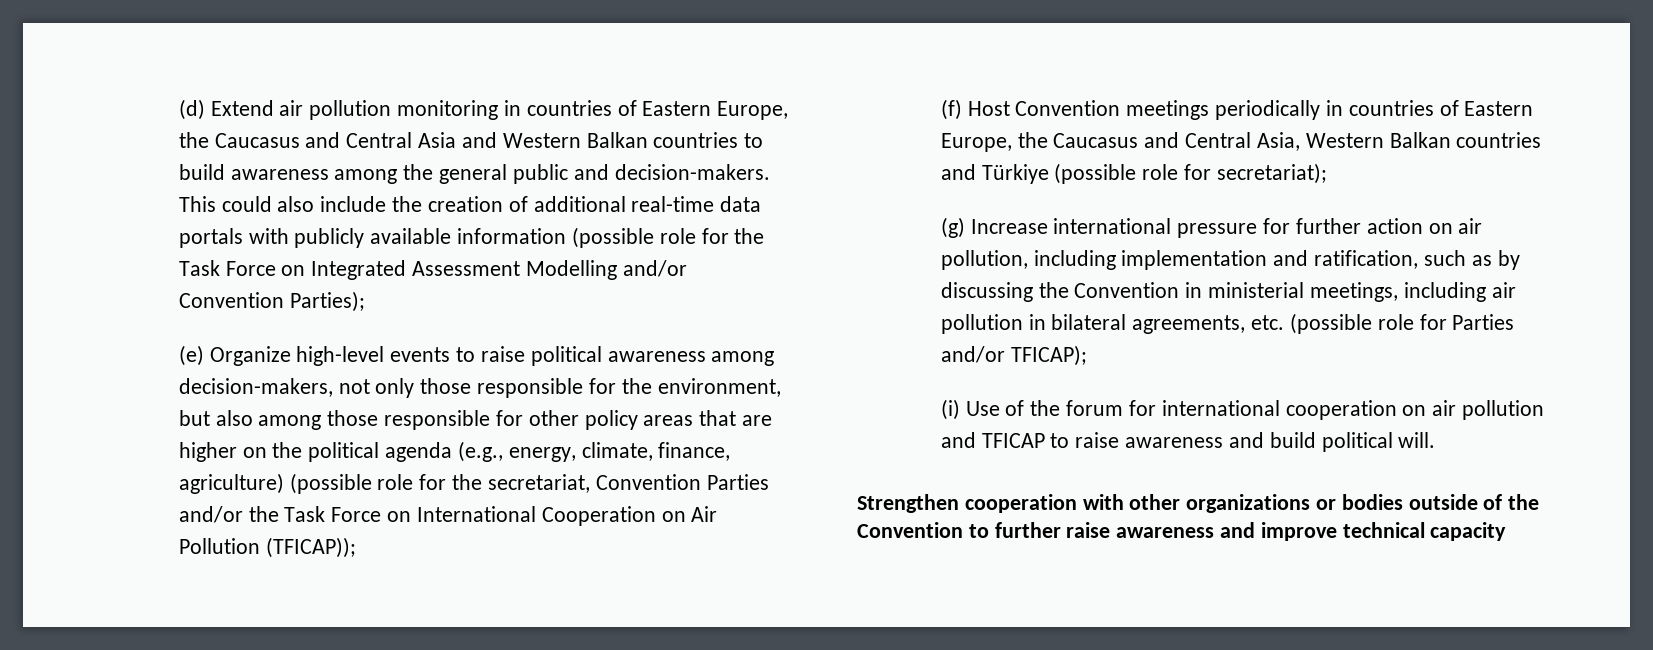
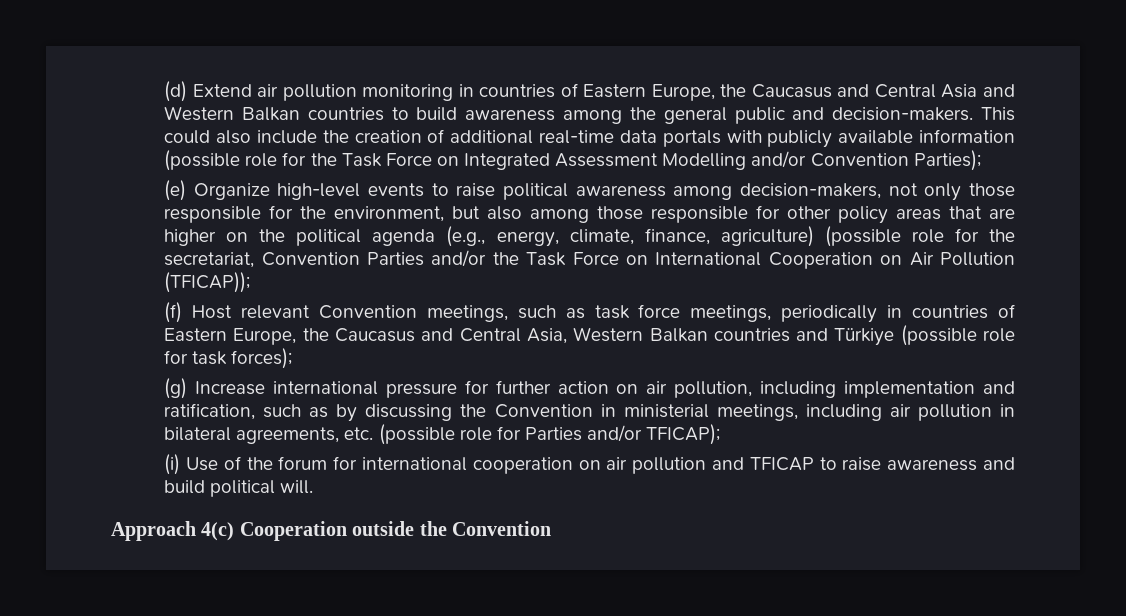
- (f) Host Convention meetings periodically in countries of Eastern Europe, the Caucasus and Central Asia, Western Balkan countries and Türkiye (possible role for secretariat);
+ (f) Host relevant Convention meetings, such as task force meetings, periodically in countries of Eastern Europe, the Caucasus and Central Asia, Western Balkan countries and Türkiye (possible role for task forces);
- Strengthen cooperation with other organizations or bodies outside of the Convention to further raise awareness and improve technical capacity
+ Approach 4(c) Cooperation outside the Convention

